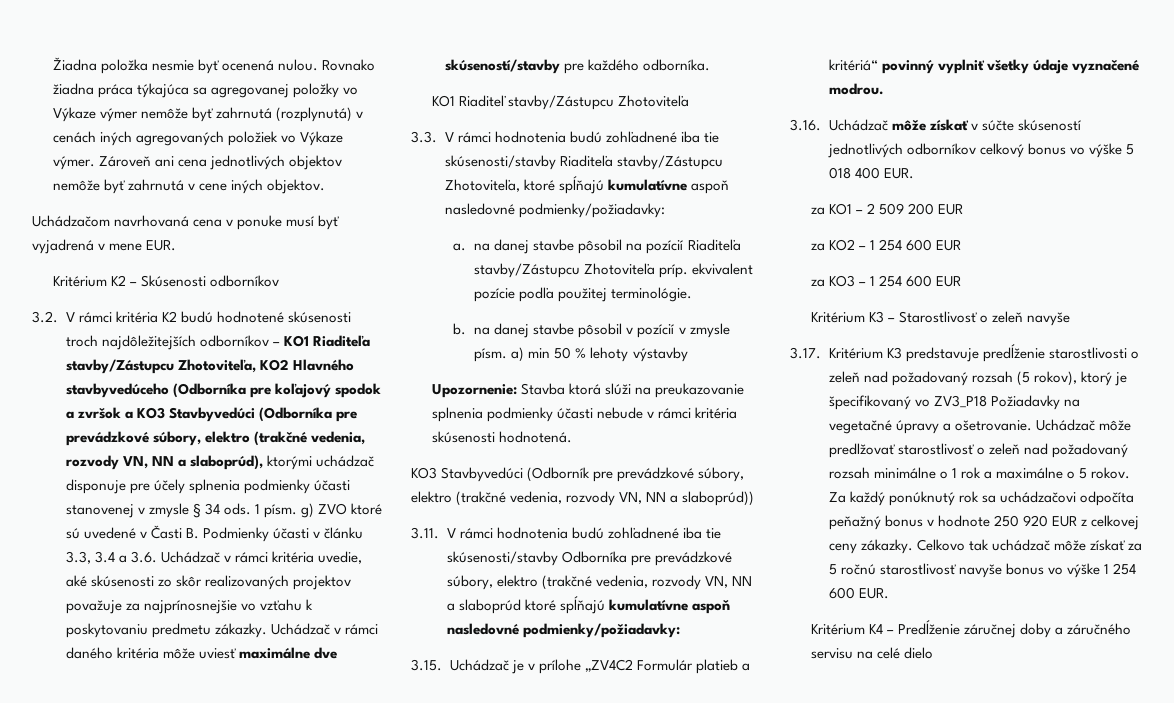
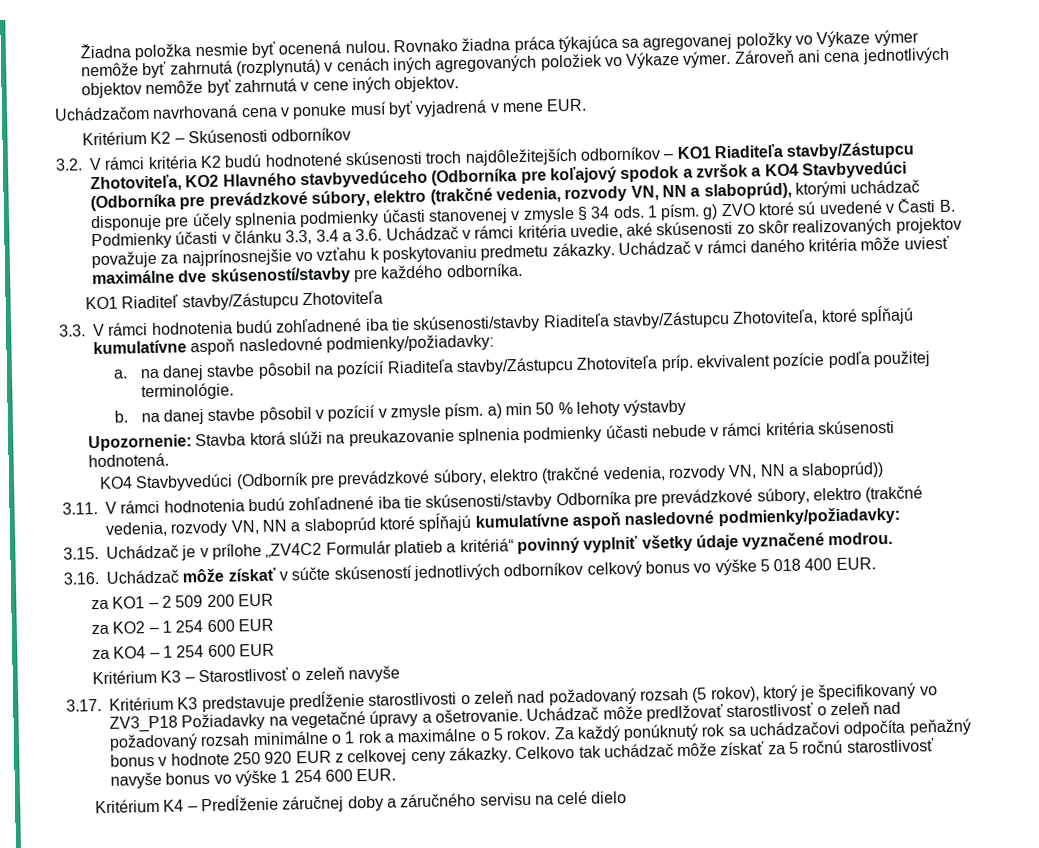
- 3.2. V rámci kritéria K2 budú hodnotené skúsenosti troch najdôležitejších odborníkov – KO1 Riaditeľa stavby/Zástupcu Zhotoviteľa, KO2 Hlavného stavbyvedúceho (Odborníka pre koľajový spodok a zvršok a KO3 Stavbyvedúci (Odborníka pre prevádzkové súbory, elektro (trakčné vedenia, rozvody VN, NN a slaboprúd), ktorými uchádzač disponuje pre účely splnenia podmienky účasti stanovenej v zmysle § 34 ods.
+ 3.2. V rámci kritéria K2 budú hodnotené skúsenosti troch najdôležitejších odborníkov – KO1 Riaditeľa stavby/Zástupcu Zhotoviteľa, KO2 Hlavného stavbyvedúceho (Odborníka pre koľajový spodok a zvršok a KO4 Stavbyvedúci (Odborníka pre prevádzkové súbory, elektro (trakčné vedenia, rozvody VN, NN a slaboprúd), ktorými uchádzač disponuje pre účely splnenia podmienky účasti stanovenej v zmysle § 34 ods.
- KO3 Stavbyvedúci (Odborník pre prevádzkové súbory, elektro (trakčné vedenia, rozvody VN, NN a slaboprúd))
+ KO4 Stavbyvedúci (Odborník pre prevádzkové súbory, elektro (trakčné vedenia, rozvody VN, NN a slaboprúd))
- za KO3 – 1 254 600 EUR
+ za KO4 – 1 254 600 EUR

